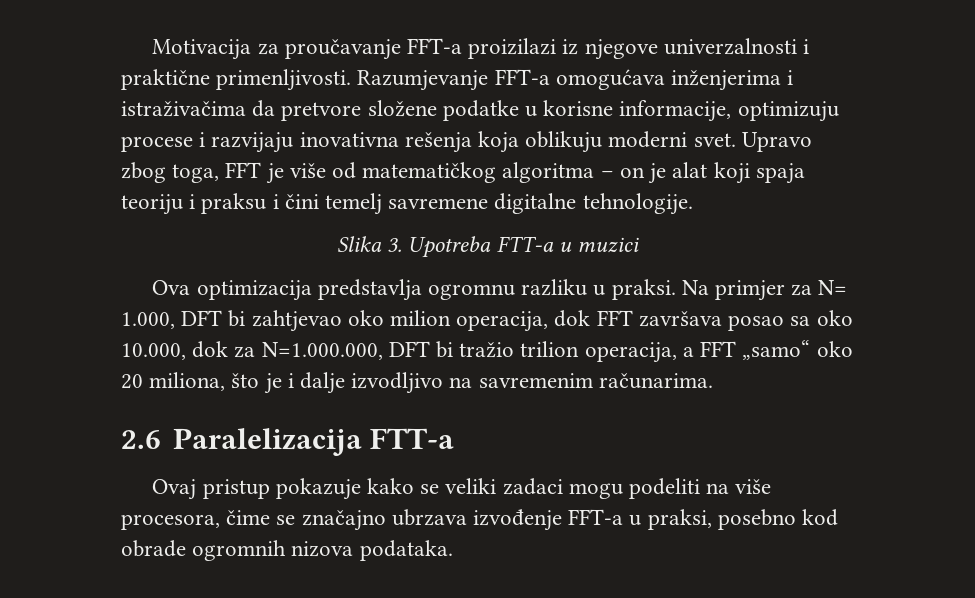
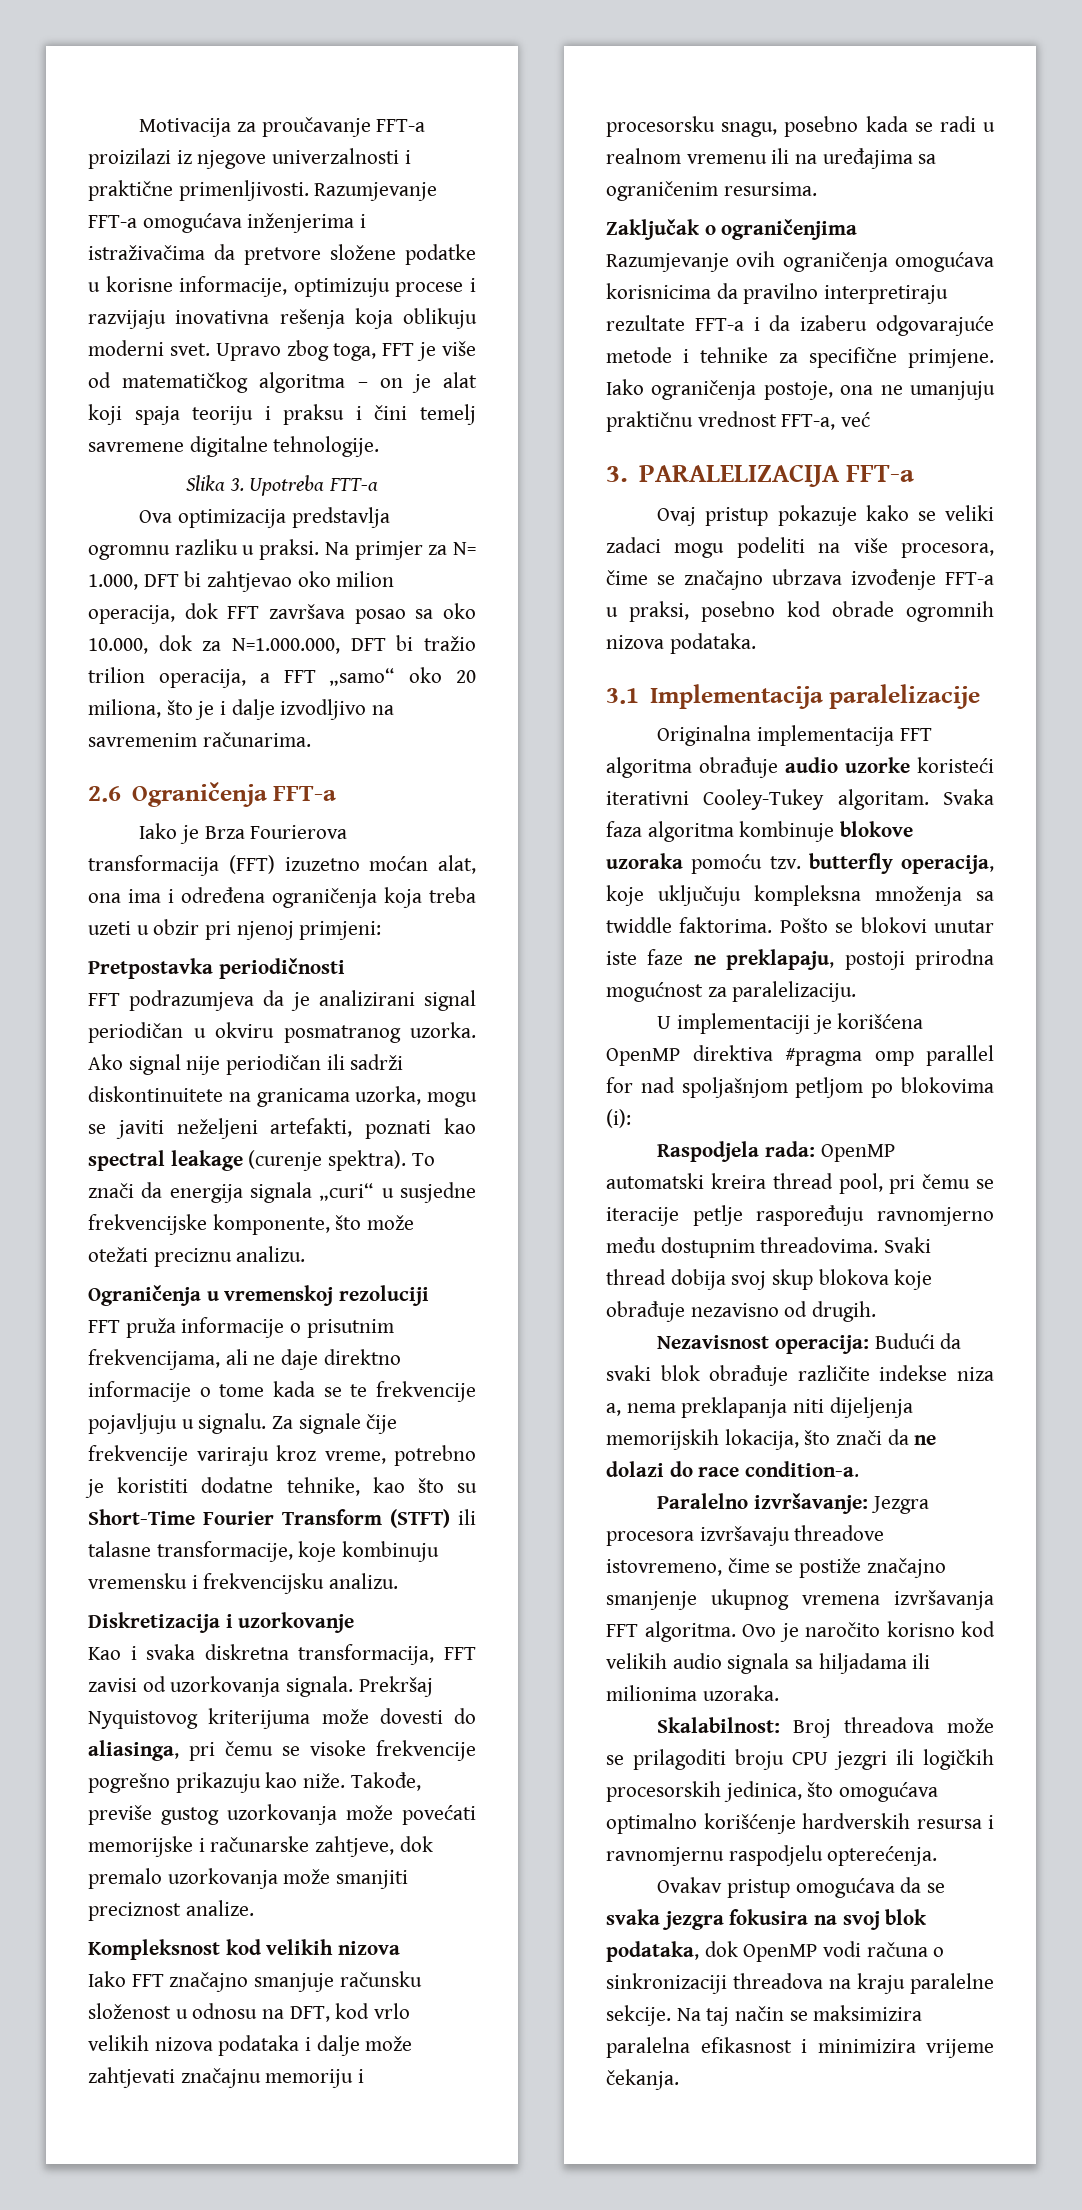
- Slika 3. Upotreba FTT-a u muzici
+ Slika 3. Upotreba FTT-a
- 2.6 Paralelizacija FTT-a
+ 2.6 Ograničenja FFT-a
+ Iako je Brza Fourierova transformacija (FFT) izuzetno moćan alat, ona ima i određena ograničenja koja treba uzeti u obzir pri njenoj primjeni:
+ Pretpostavka periodičnosti
+ FFT podrazumjeva da je analizirani signal periodičan u okviru posmatranog uzorka. Ako signal nije periodičan ili sadrži diskontinuitete na granicama uzorka, mogu se javiti neželjeni artefakti, poznati kao spectral leakage (curenje spektra). To znači da energija signala „curi“ u susjedne frekvencijske komponente, što može otežati preciznu analizu.
+ Ograničenja u vremenskoj rezoluciji
+ FFT pruža informacije o prisutnim frekvencijama, ali ne daje direktno informacije o tome kada se te frekvencije pojavljuju u signalu. Za signale čije frekvencije variraju kroz vreme, potrebno je koristiti dodatne tehnike, kao što su Short-Time Fourier Transform (STFT) ili talasne transformacije, koje kombinuju vremensku i frekvencijsku analizu.
+ Diskretizacija i uzorkovanje
+ Kao i svaka diskretna transformacija, FFT zavisi od uzorkovanja signala. Prekršaj Nyquistovog kriterijuma može dovesti do aliasinga, pri čemu se visoke frekvencije pogrešno prikazuju kao niže. Takođe, previše gustog uzorkovanja može povećati memorijske i računarske zahtjeve, dok premalo uzorkovanja može smanjiti preciznost analize.
+ Kompleksnost kod velikih nizova
+ Iako FFT značajno smanjuje računsku složenost u odnosu na DFT, kod vrlo velikih nizova podataka i dalje može zahtjevati značajnu memoriju i procesorsku snagu, posebno kada se radi u realnom vremenu ili na uređajima sa ograničenim resursima.
+ Zaključak o ograničenjima
+ Razumjevanje ovih ograničenja omogućava korisnicima da pravilno interpretiraju rezultate FFT-a i da izaberu odgovarajuće metode i tehnike za specifične primjene. Iako ograničenja postoje, ona ne umanjuju praktičnu vrednost FFT-a, već
+ 3. PARALELIZACIJA FFT-a
+ 3.1 Implementacija paralelizacije
+ Originalna implementacija FFT algoritma obrađuje audio uzorke koristeći iterativni Cooley-Tukey algoritam. Svaka faza algoritma kombinuje blokove uzoraka pomoću tzv. butterfly operacija, koje uključuju kompleksna množenja sa twiddle faktorima. Pošto se blokovi unutar iste faze ne preklapaju, postoji prirodna mogućnost za paralelizaciju.
+ U implementaciji je korišćena OpenMP direktiva #pragma omp parallel for nad spoljašnjom petljom po blokovima (i):
+ Raspodjela rada: OpenMP automatski kreira thread pool, pri čemu se iteracije petlje raspoređuju ravnomjerno među dostupnim threadovima. Svaki thread dobija svoj skup blokova koje obrađuje nezavisno od drugih.
+ Nezavisnost operacija: Budući da svaki blok obrađuje različite indekse niza a, nema preklapanja niti dijeljenja memorijskih lokacija, što znači da ne dolazi do race condition-a.
+ Paralelno izvršavanje: Jezgra procesora izvršavaju threadove istovremeno, čime se postiže značajno smanjenje ukupnog vremena izvršavanja FFT algoritma. Ovo je naročito korisno kod velikih audio signala sa hiljadama ili milionima uzoraka.
+ Skalabilnost: Broj threadova može se prilagoditi broju CPU jezgri ili logičkih procesorskih jedinica, što omogućava optimalno korišćenje hardverskih resursa i ravnomjernu raspodjelu opterećenja.
+ Ovakav pristup omogućava da se svaka jezgra fokusira na svoj blok podataka, dok OpenMP vodi računa o sinkronizaciji threadova na kraju paralelne sekcije. Na taj način se maksimizira paralelna efikasnost i minimizira vrijeme čekanja.

